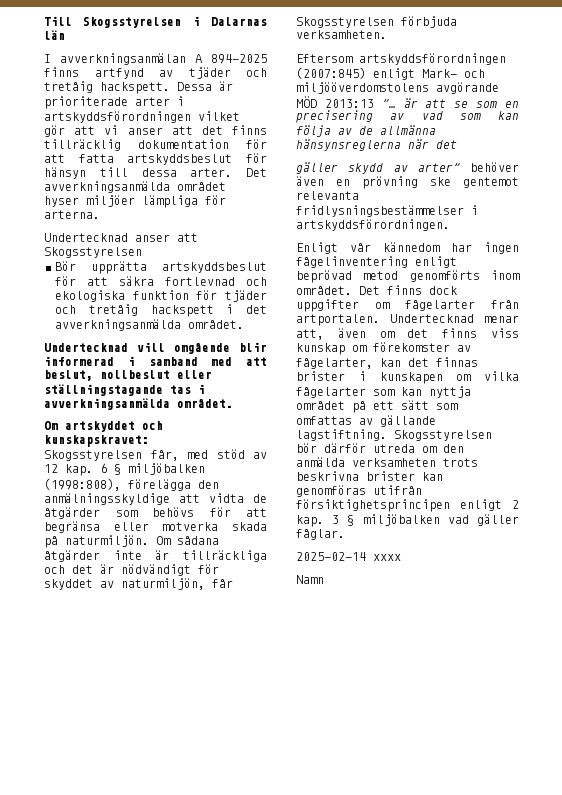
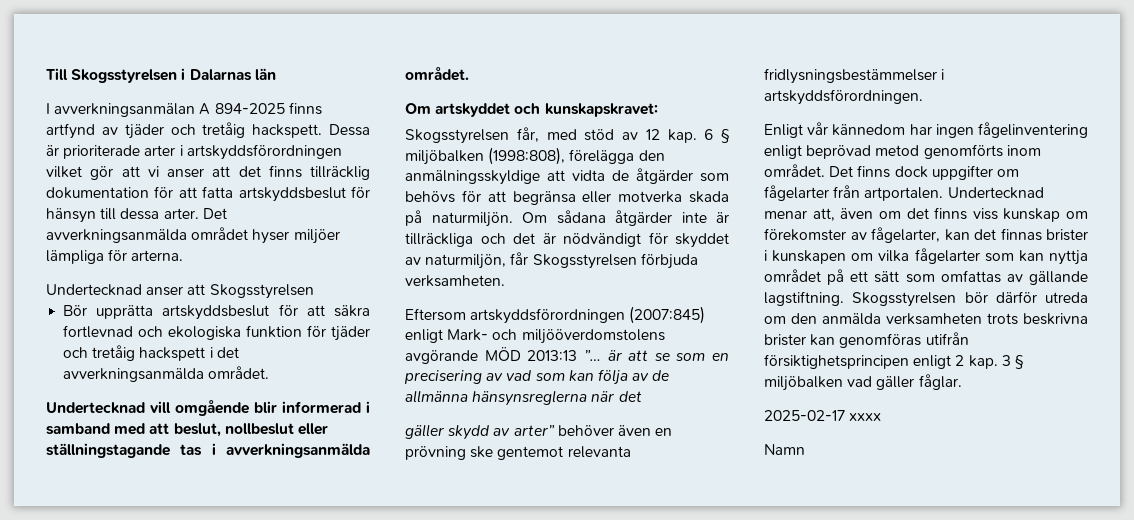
- 2025-02-14 xxxx
+ 2025-02-17 xxxx

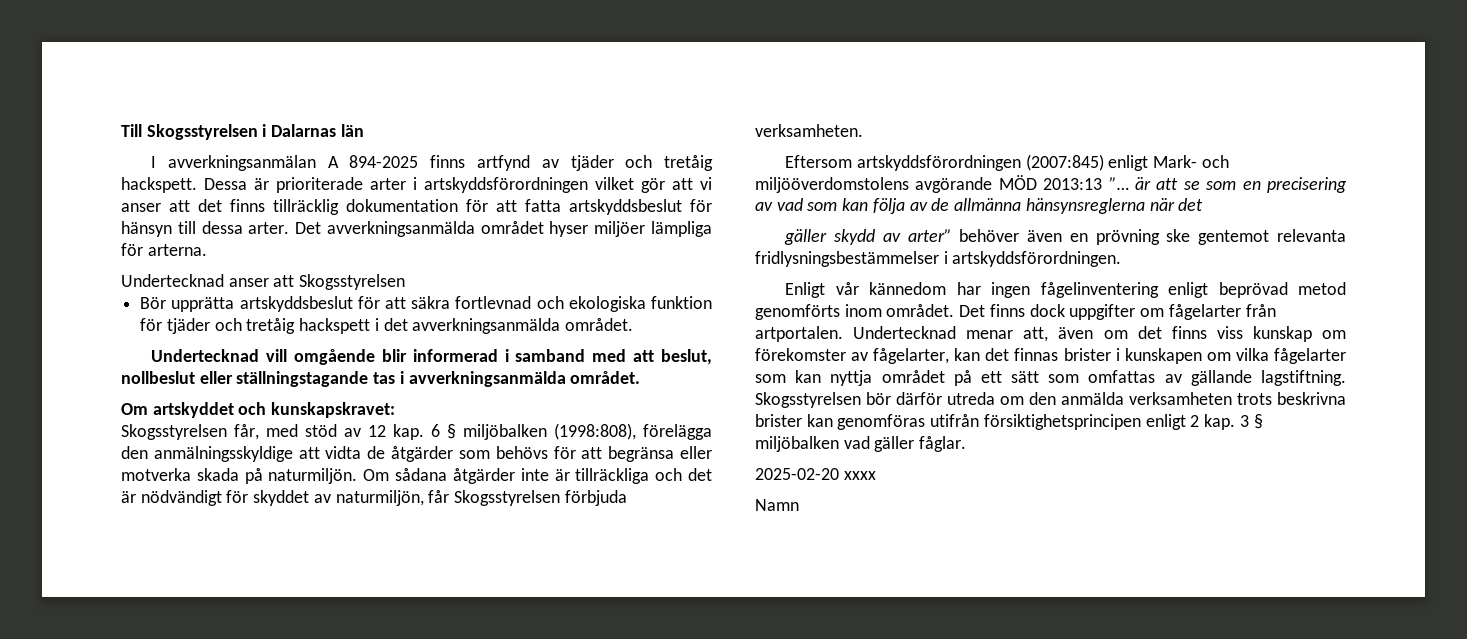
- 2025-02-17 xxxx
+ 2025-02-20 xxxx

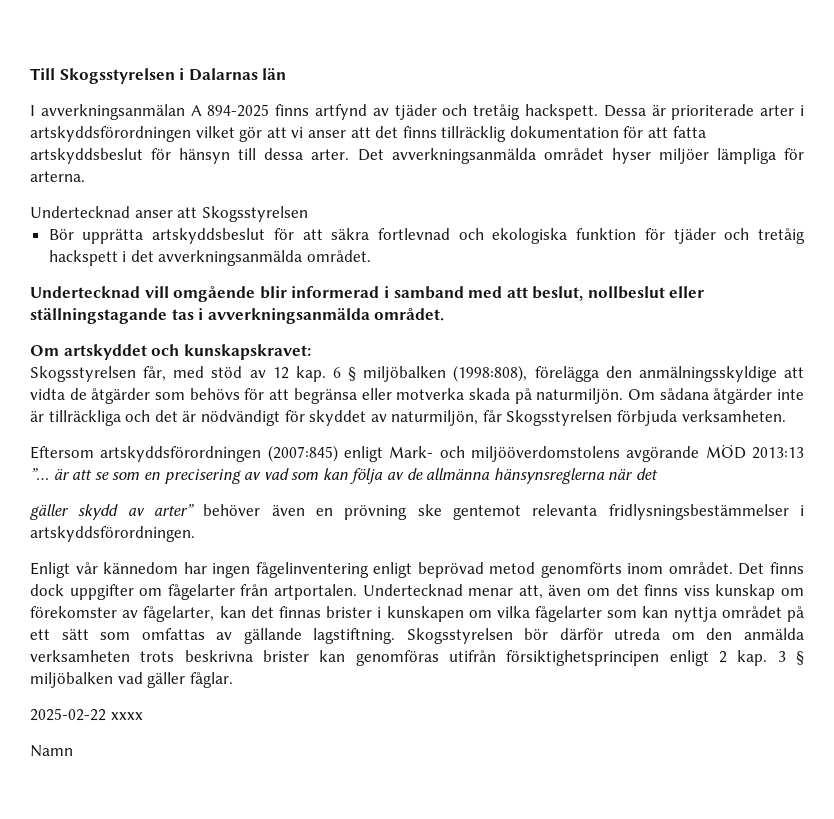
- 2025-02-20 xxxx
+ 2025-02-22 xxxx

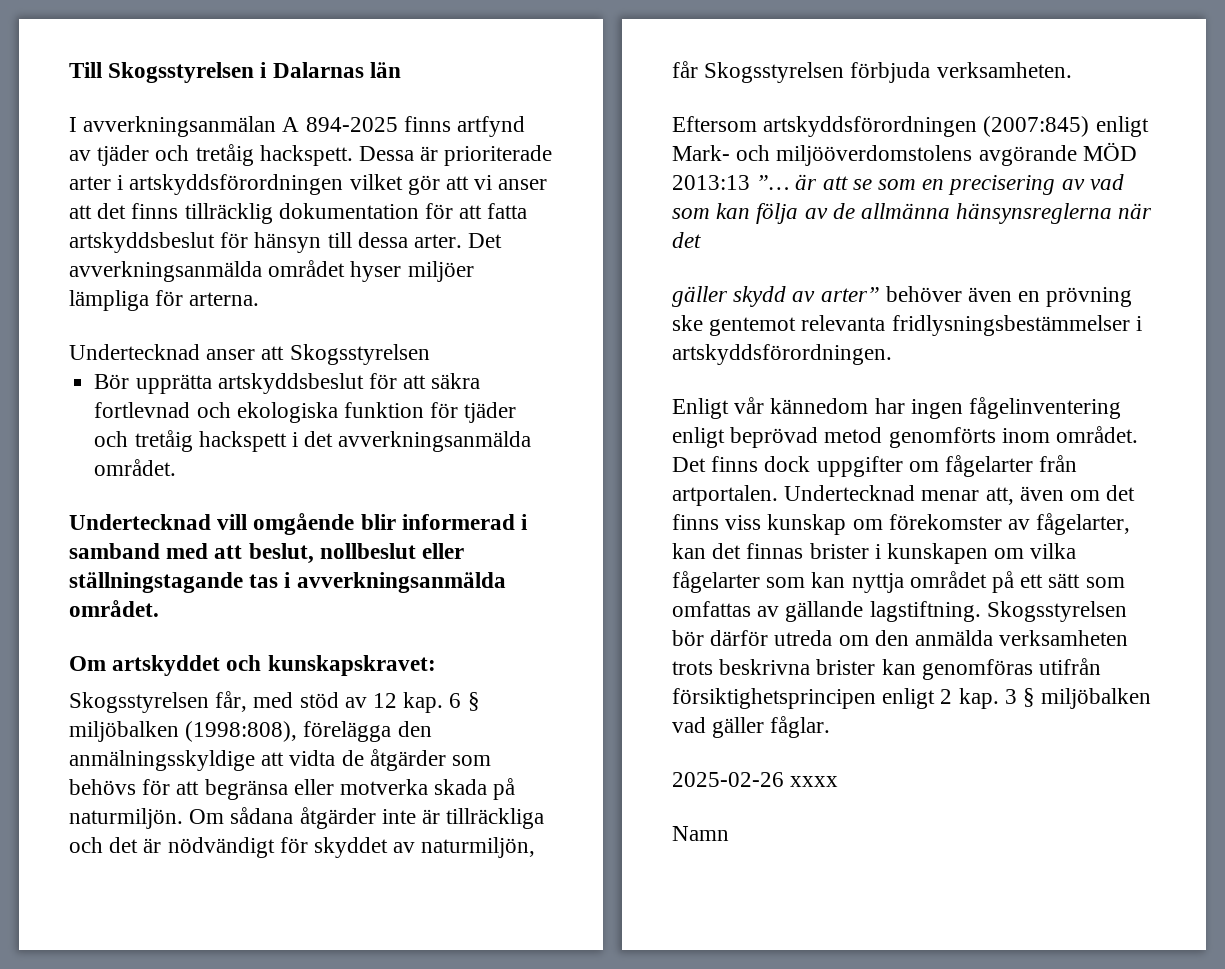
- 2025-02-22 xxxx
+ 2025-02-26 xxxx

